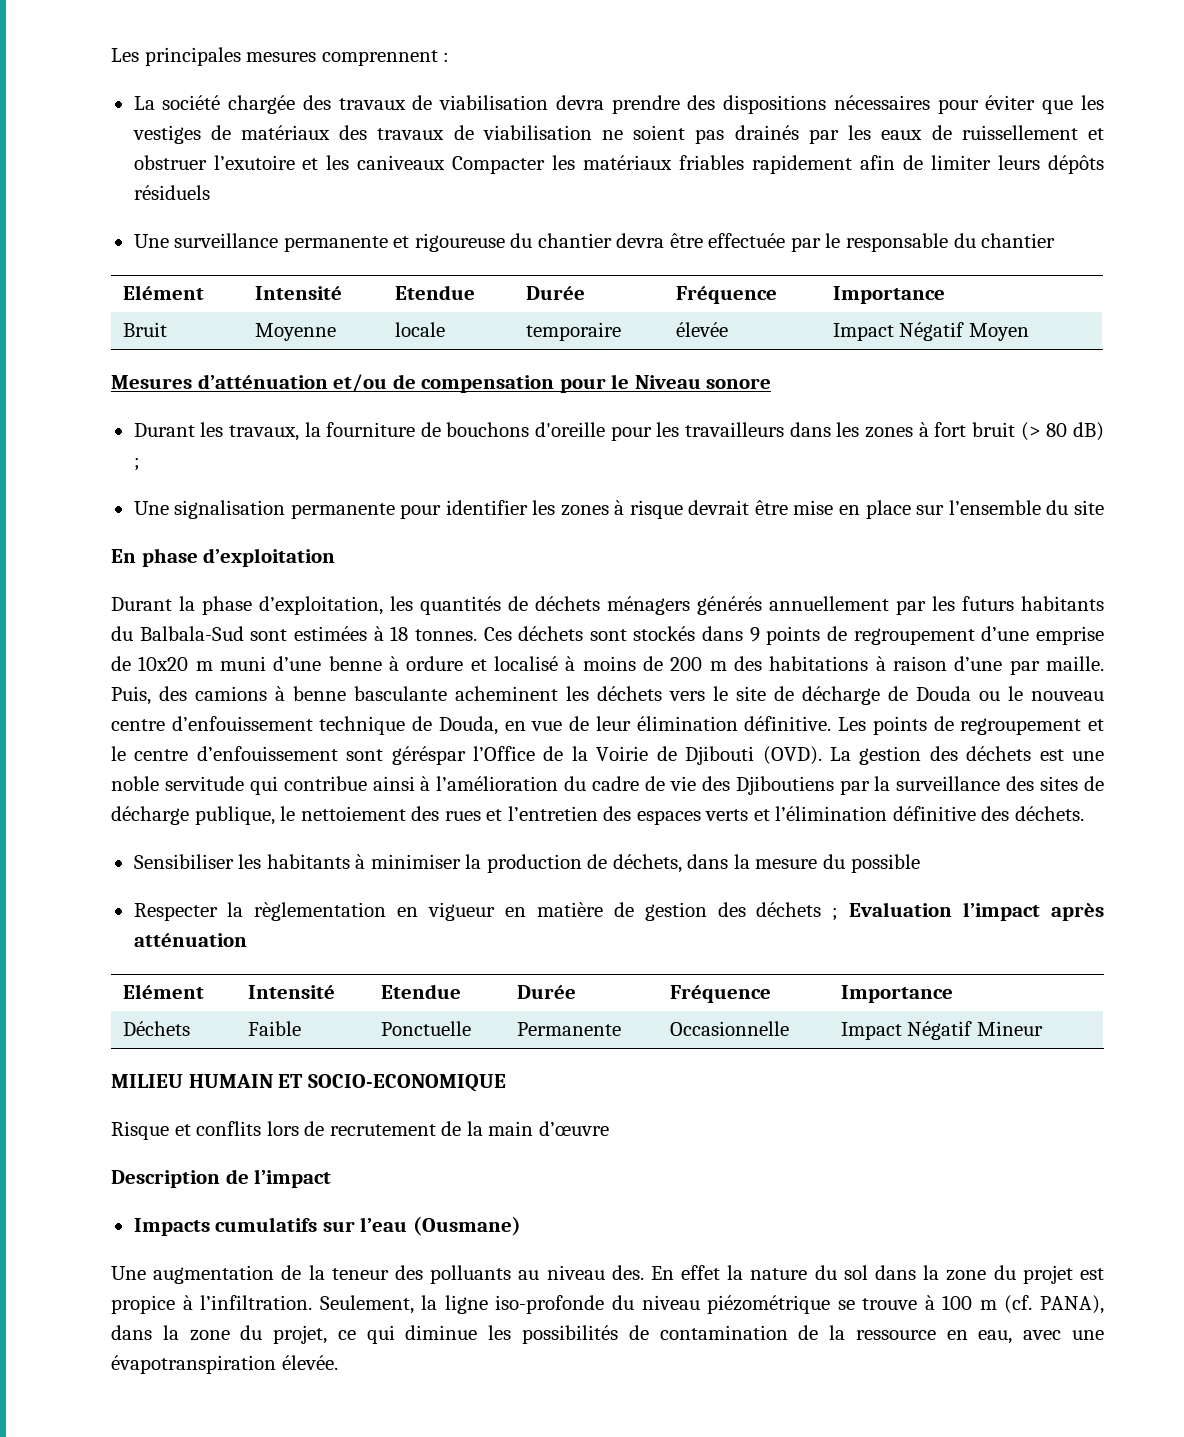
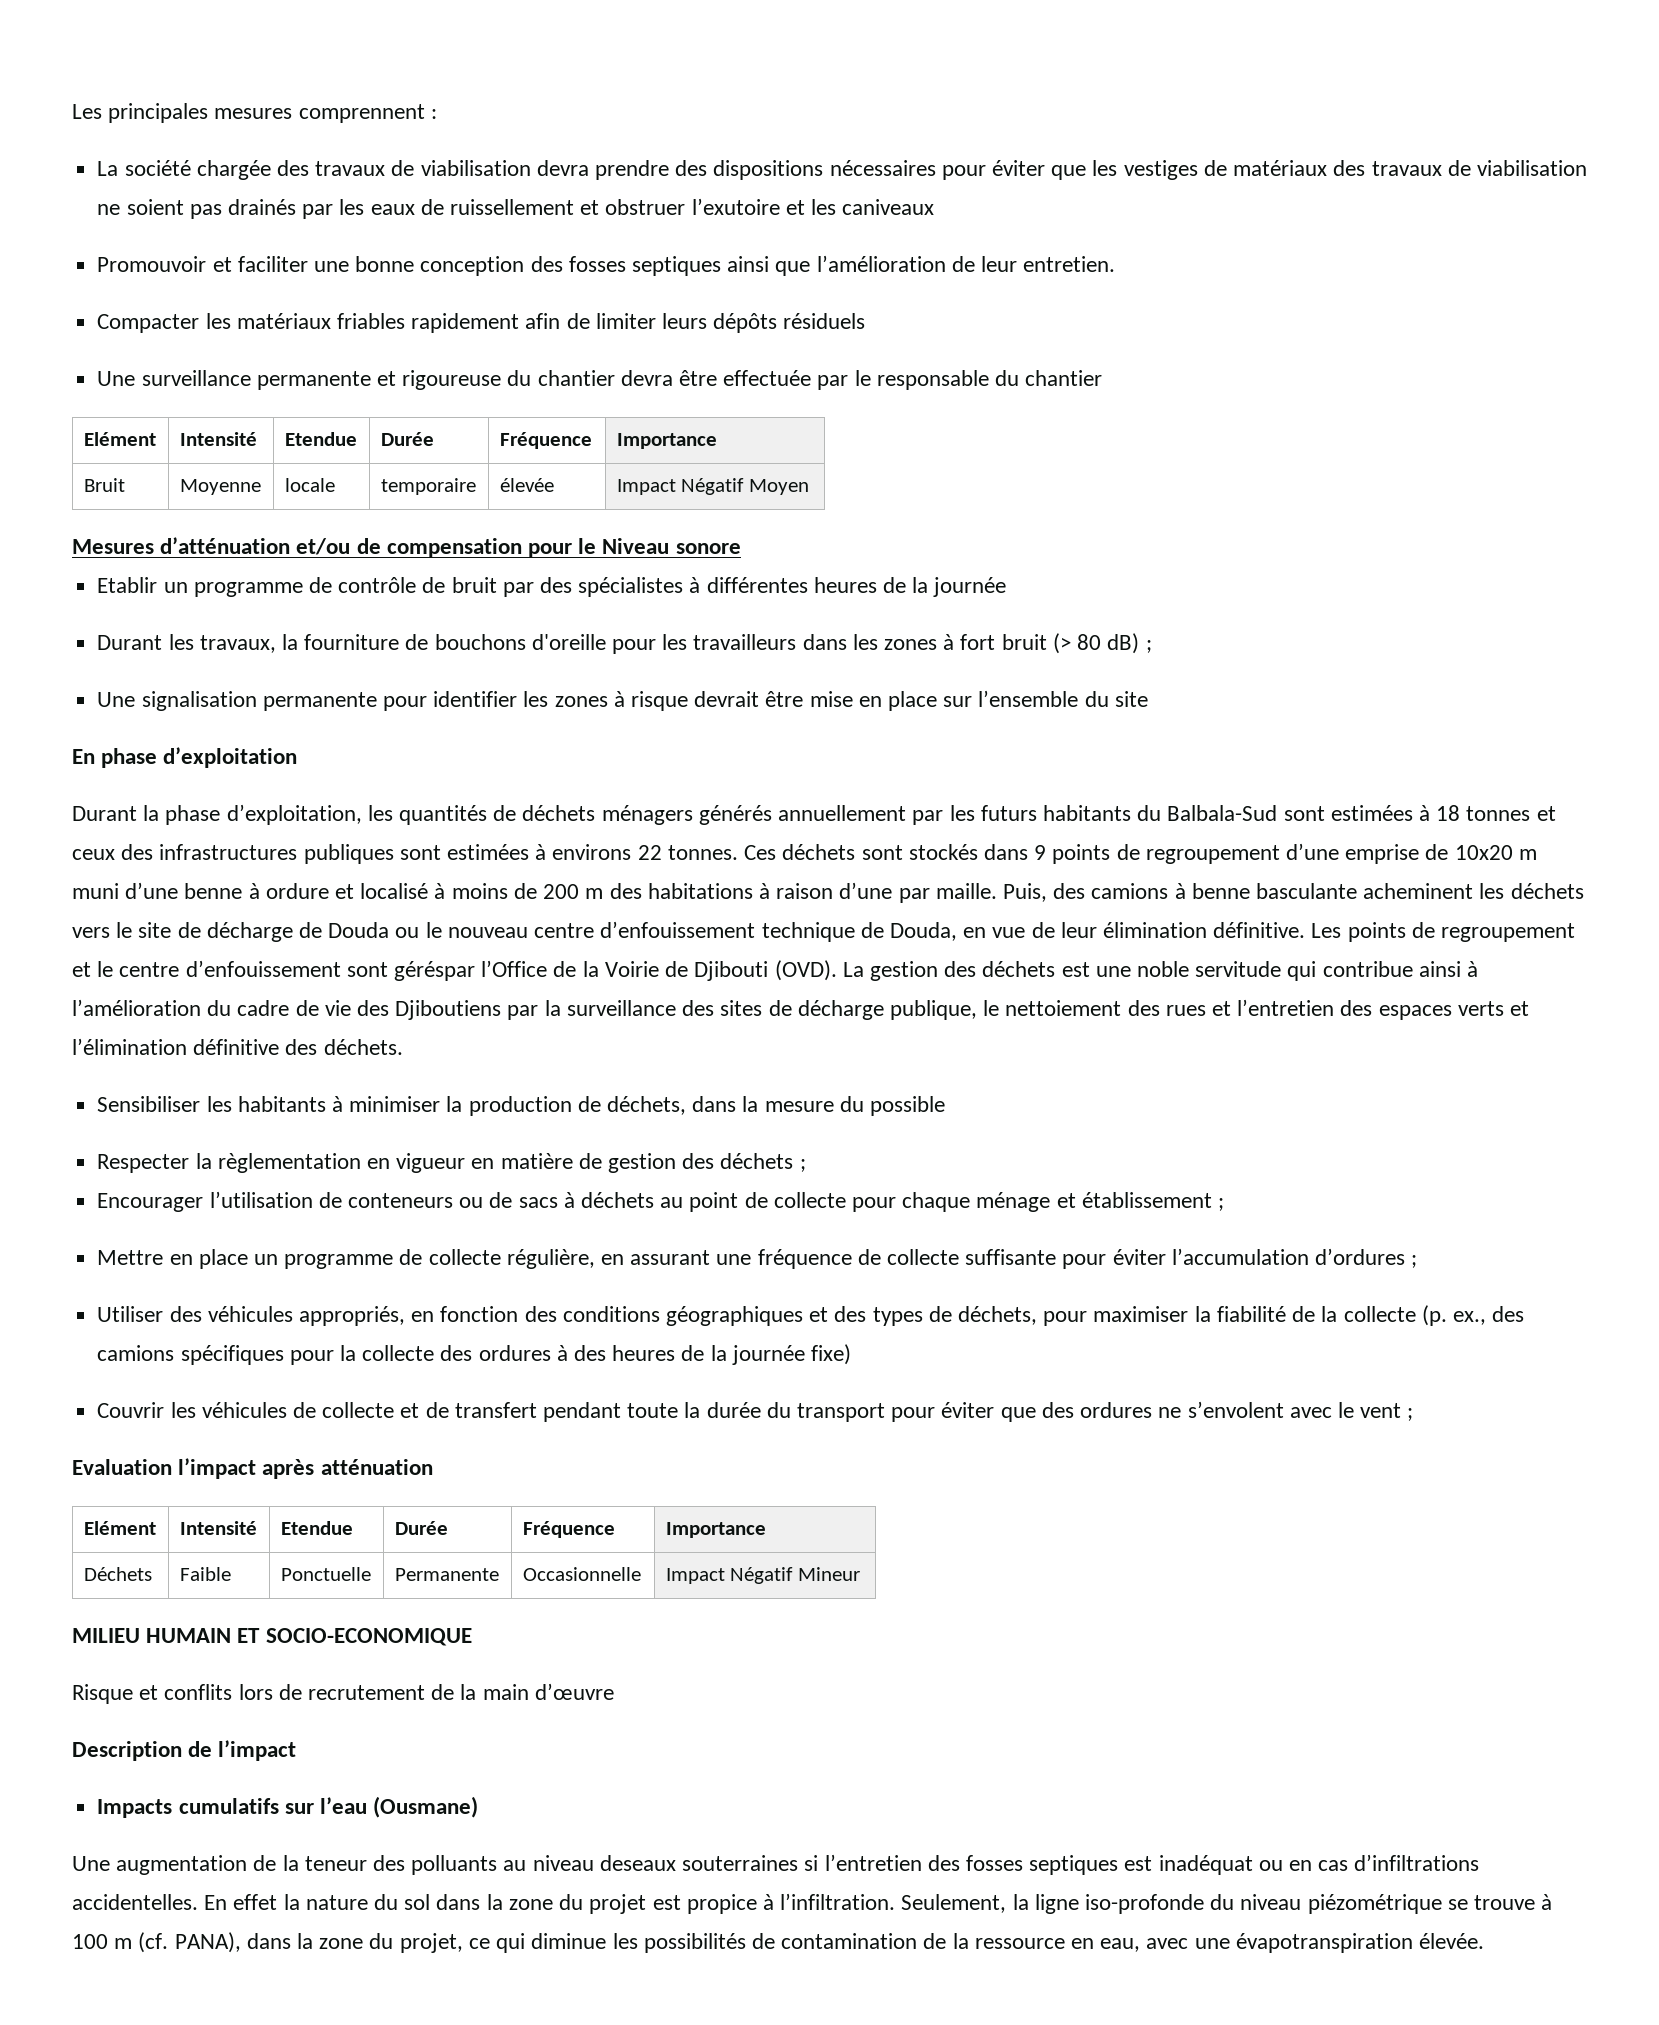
- La société chargée des travaux de viabilisation devra prendre des dispositions nécessaires pour éviter que les vestiges de matériaux des travaux de viabilisation ne soient pas drainés par les eaux de ruissellement et obstruer l’exutoire et les caniveaux Compacter les matériaux friables rapidement afin de limiter leurs dépôts résiduels
+ La société chargée des travaux de viabilisation devra prendre des dispositions nécessaires pour éviter que les vestiges de matériaux des travaux de viabilisation ne soient pas drainés par les eaux de ruissellement et obstruer l’exutoire et les caniveaux
+ Promouvoir et faciliter une bonne conception des fosses septiques ainsi que l’amélioration de leur entretien.
+ Compacter les matériaux friables rapidement afin de limiter leurs dépôts résiduels
+ Etablir un programme de contrôle de bruit par des spécialistes à différentes heures de la journée
- Durant la phase d’exploitation, les quantités de déchets ménagers générés annuellement par les futurs habitants du Balbala-Sud sont estimées à 18 tonnes.
+ Durant la phase d’exploitation, les quantités de déchets ménagers générés annuellement par les futurs habitants du Balbala-Sud sont estimées à 18 tonnes et ceux des infrastructures publiques sont estimées à environs 22 tonnes.
- Respecter la règlementation en vigueur en matière de gestion des déchets ; Evaluation l’impact après atténuation
+ Respecter la règlementation en vigueur en matière de gestion des déchets ;
+ Encourager l’utilisation de conteneurs ou de sacs à déchets au point de collecte pour chaque ménage et établissement ;
+ Mettre en place un programme de collecte régulière, en assurant une fréquence de collecte suffisante pour éviter l’accumulation d’ordures ;
+ Utiliser des véhicules appropriés, en fonction des conditions géographiques et des types de déchets, pour maximiser la fiabilité de la collecte (p. ex., des camions spécifiques pour la collecte des ordures à des heures de la journée fixe)
+ Couvrir les véhicules de collecte et de transfert pendant toute la durée du transport pour éviter que des ordures ne s’envolent avec le vent ;
+ Evaluation l’impact après atténuation
- Une augmentation de la teneur des polluants au niveau des.
+ Une augmentation de la teneur des polluants au niveau deseaux souterraines si l’entretien des fosses septiques est inadéquat ou en cas d’infiltrations accidentelles.

